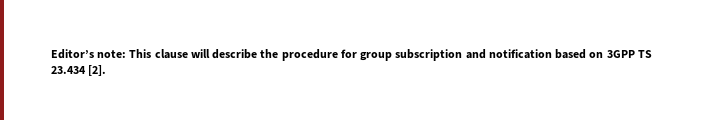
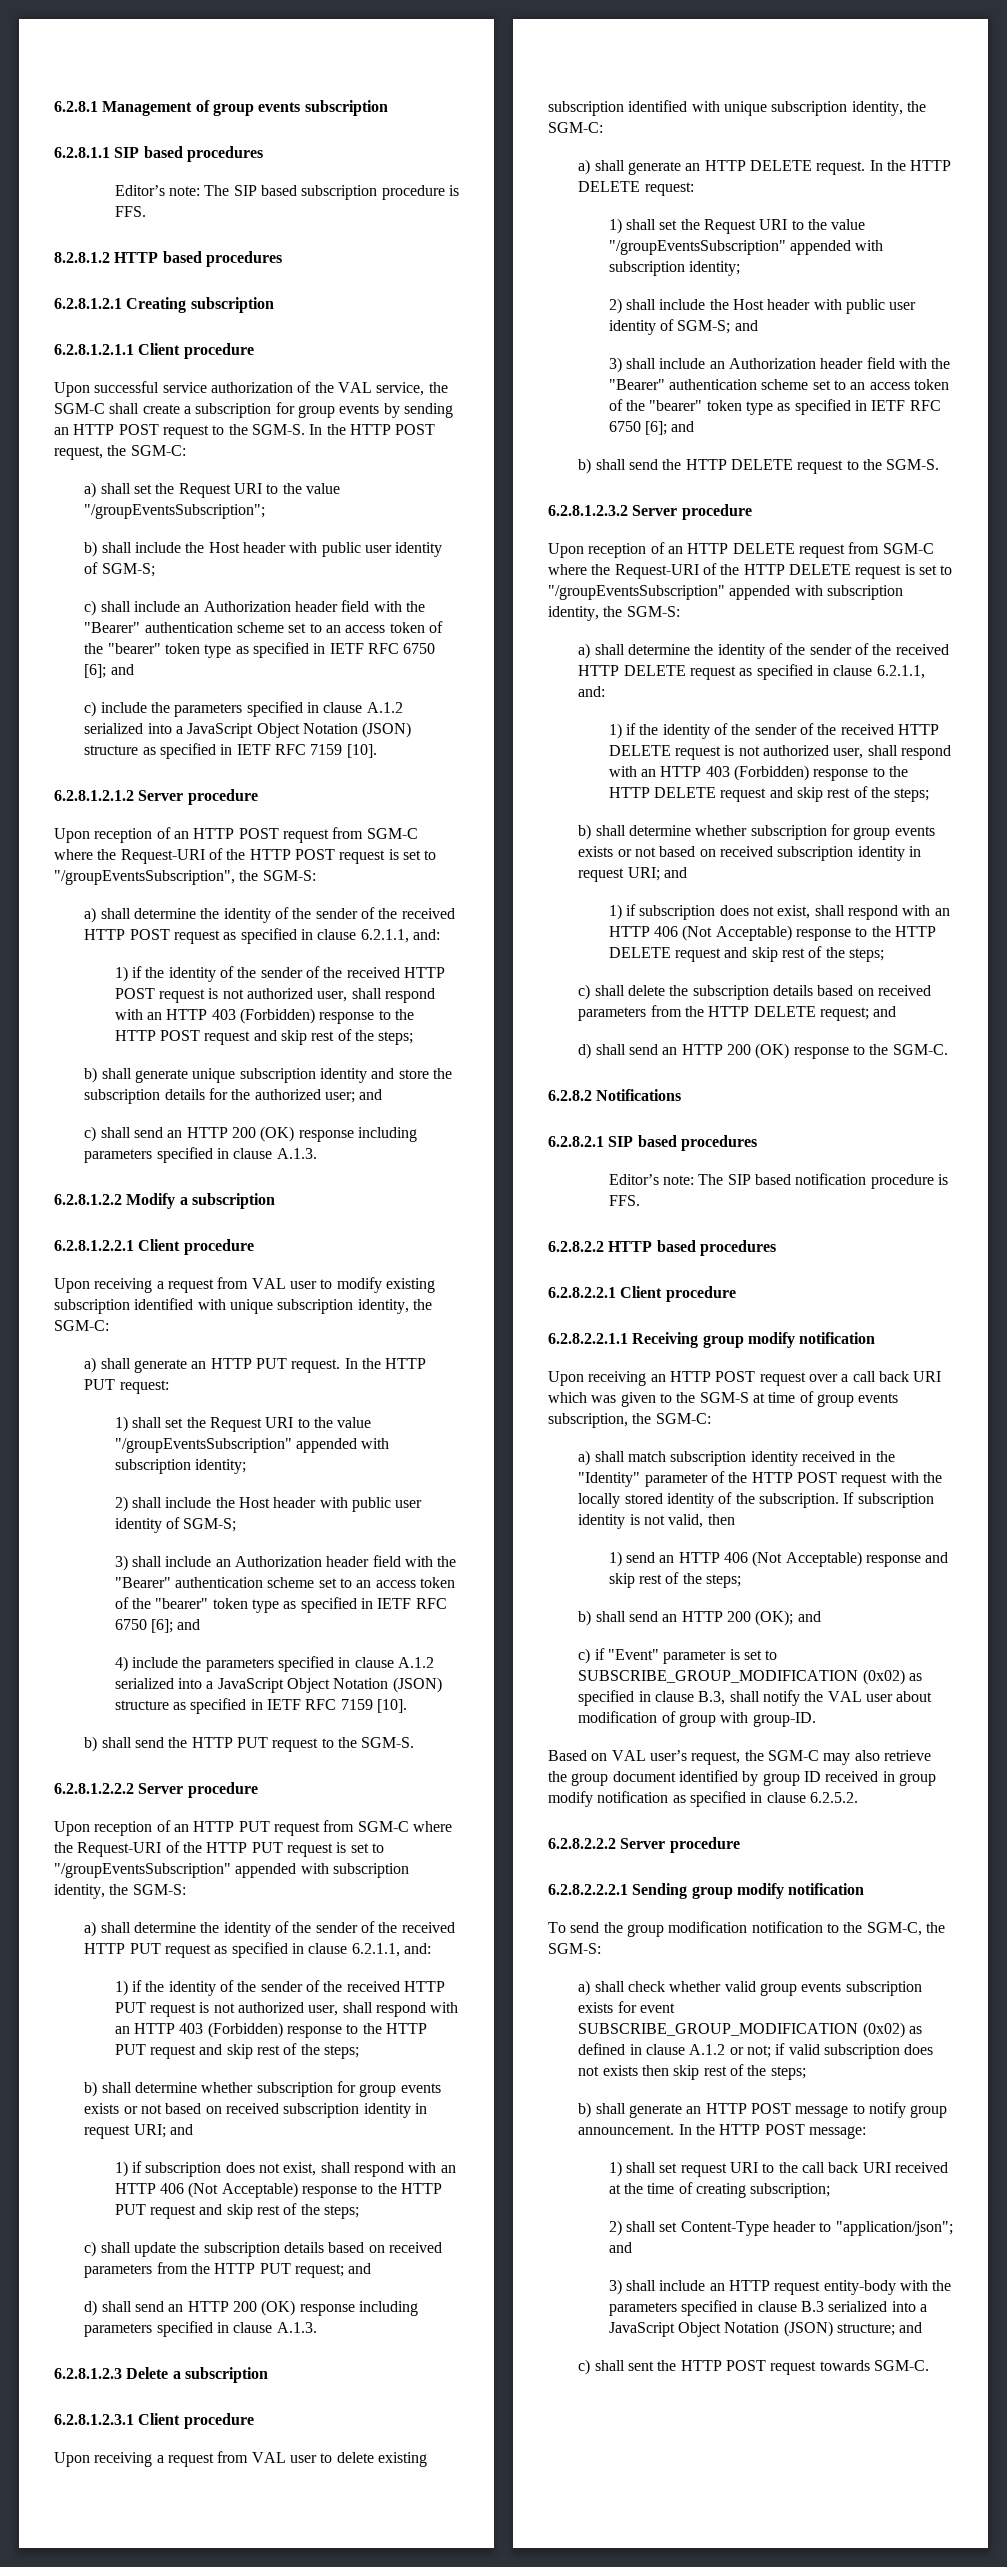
- Editor’s note: This clause will describe the procedure for group subscription and notification based on 3GPP TS 23.434 [2].
+ 6.2.8.1 Management of group events subscription
+ 6.2.8.1.1 SIP based procedures
+ Editor’s note: The SIP based subscription procedure is FFS.
+ 8.2.8.1.2 HTTP based procedures
+ 6.2.8.1.2.1 Creating subscription
+ 6.2.8.1.2.1.1 Client procedure
+ Upon successful service authorization of the VAL service, the SGM-C shall create a subscription for group events by sending an HTTP POST request to the SGM-S. In the HTTP POST request, the SGM-C:
+ a) shall set the Request URI to the value "/groupEventsSubscription";
+ b) shall include the Host header with public user identity of SGM-S;
+ c) shall include an Authorization header field with the "Bearer" authentication scheme set to an access token of the "bearer" token type as specified in IETF RFC 6750 [6]; and
+ c) include the parameters specified in clause A.1.2 serialized into a JavaScript Object Notation (JSON) structure as specified in IETF RFC 7159 [10].
+ 6.2.8.1.2.1.2 Server procedure
+ Upon reception of an HTTP POST request from SGM-C where the Request-URI of the HTTP POST request is set to "/groupEventsSubscription", the SGM-S:
+ a) shall determine the identity of the sender of the received HTTP POST request as specified in clause 6.2.1.1, and:
+ 1) if the identity of the sender of the received HTTP POST request is not authorized user, shall respond with an HTTP 403 (Forbidden) response to the HTTP POST request and skip rest of the steps;
+ b) shall generate unique subscription identity and store the subscription details for the authorized user; and
+ c) shall send an HTTP 200 (OK) response including parameters specified in clause A.1.3.
+ 6.2.8.1.2.2 Modify a subscription
+ 6.2.8.1.2.2.1 Client procedure
+ Upon receiving a request from VAL user to modify existing subscription identified with unique subscription identity, the SGM-C:
+ a) shall generate an HTTP PUT request. In the HTTP PUT request:
+ 1) shall set the Request URI to the value "/groupEventsSubscription" appended with subscription identity;
+ 2) shall include the Host header with public user identity of SGM-S;
+ 3) shall include an Authorization header field with the "Bearer" authentication scheme set to an access token of the "bearer" token type as specified in IETF RFC 6750 [6]; and
+ 4) include the parameters specified in clause A.1.2 serialized into a JavaScript Object Notation (JSON) structure as specified in IETF RFC 7159 [10].
+ b) shall send the HTTP PUT request to the SGM-S.
+ 6.2.8.1.2.2.2 Server procedure
+ Upon reception of an HTTP PUT request from SGM-C where the Request-URI of the HTTP PUT request is set to "/groupEventsSubscription" appended with subscription identity, the SGM-S:
+ a) shall determine the identity of the sender of the received HTTP PUT request as specified in clause 6.2.1.1, and:
+ 1) if the identity of the sender of the received HTTP PUT request is not authorized user, shall respond with an HTTP 403 (Forbidden) response to the HTTP PUT request and skip rest of the steps;
+ b) shall determine whether subscription for group events exists or not based on received subscription identity in request URI; and
+ 1) if subscription does not exist, shall respond with an HTTP 406 (Not Acceptable) response to the HTTP PUT request and skip rest of the steps;
+ c) shall update the subscription details based on received parameters from the HTTP PUT request; and
+ d) shall send an HTTP 200 (OK) response including parameters specified in clause A.1.3.
+ 6.2.8.1.2.3 Delete a subscription
+ 6.2.8.1.2.3.1 Client procedure
+ Upon receiving a request from VAL user to delete existing subscription identified with unique subscription identity, the SGM-C:
+ a) shall generate an HTTP DELETE request. In the HTTP DELETE request:
+ 1) shall set the Request URI to the value "/groupEventsSubscription" appended with subscription identity;
+ 2) shall include the Host header with public user identity of SGM-S; and
+ 3) shall include an Authorization header field with the "Bearer" authentication scheme set to an access token of the "bearer" token type as specified in IETF RFC 6750 [6]; and
+ b) shall send the HTTP DELETE request to the SGM-S.
+ 6.2.8.1.2.3.2 Server procedure
+ Upon reception of an HTTP DELETE request from SGM-C where the Request-URI of the HTTP DELETE request is set to "/groupEventsSubscription" appended with subscription identity, the SGM-S:
+ a) shall determine the identity of the sender of the received HTTP DELETE request as specified in clause 6.2.1.1, and:
+ 1) if the identity of the sender of the received HTTP DELETE request is not authorized user, shall respond with an HTTP 403 (Forbidden) response to the HTTP DELETE request and skip rest of the steps;
+ b) shall determine whether subscription for group events exists or not based on received subscription identity in request URI; and
+ 1) if subscription does not exist, shall respond with an HTTP 406 (Not Acceptable) response to the HTTP DELETE request and skip rest of the steps;
+ c) shall delete the subscription details based on received parameters from the HTTP DELETE request; and
+ d) shall send an HTTP 200 (OK) response to the SGM-C.
+ 6.2.8.2 Notifications
+ 6.2.8.2.1 SIP based procedures
+ Editor’s note: The SIP based notification procedure is FFS.
+ 6.2.8.2.2 HTTP based procedures
+ 6.2.8.2.2.1 Client procedure
+ 6.2.8.2.2.1.1 Receiving group modify notification
+ Upon receiving an HTTP POST request over a call back URI which was given to the SGM-S at time of group events subscription, the SGM-C:
+ a) shall match subscription identity received in the "Identity" parameter of the HTTP POST request with the locally stored identity of the subscription. If subscription identity is not valid, then
+ 1) send an HTTP 406 (Not Acceptable) response and skip rest of the steps;
+ b) shall send an HTTP 200 (OK); and
+ c) if "Event" parameter is set to SUBSCRIBE_GROUP_MODIFICATION (0x02) as specified in clause B.3, shall notify the VAL user about modification of group with group-ID.
+ Based on VAL user’s request, the SGM-C may also retrieve the group document identified by group ID received in group modify notification as specified in clause 6.2.5.2.
+ 6.2.8.2.2.2 Server procedure
+ 6.2.8.2.2.2.1 Sending group modify notification
+ To send the group modification notification to the SGM-C, the SGM-S:
+ a) shall check whether valid group events subscription exists for event SUBSCRIBE_GROUP_MODIFICATION (0x02) as defined in clause A.1.2 or not; if valid subscription does not exists then skip rest of the steps;
+ b) shall generate an HTTP POST message to notify group announcement. In the HTTP POST message:
+ 1) shall set request URI to the call back URI received at the time of creating subscription;
+ 2) shall set Content-Type header to "application/json"; and
+ 3) shall include an HTTP request entity-body with the parameters specified in clause B.3 serialized into a JavaScript Object Notation (JSON) structure; and
+ c) shall sent the HTTP POST request towards SGM-C.

